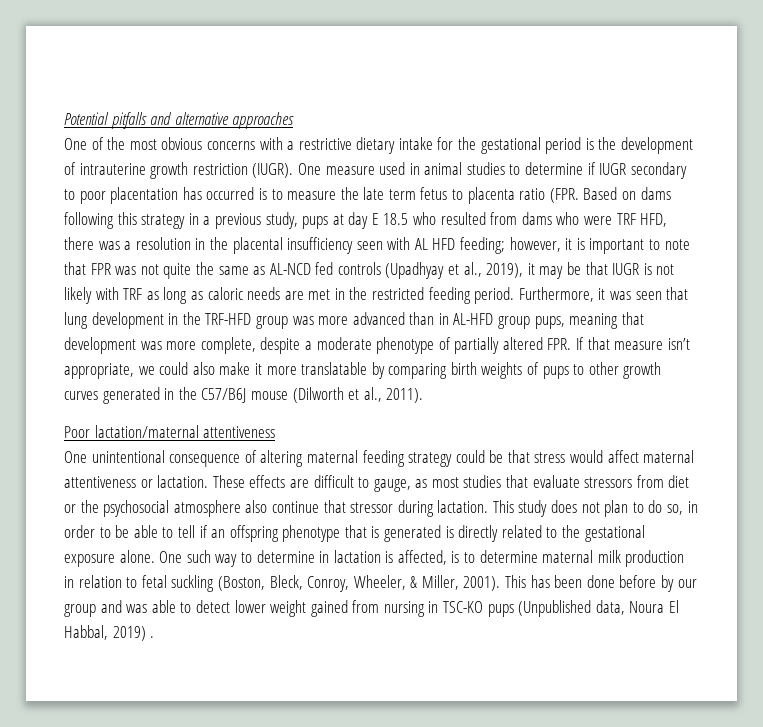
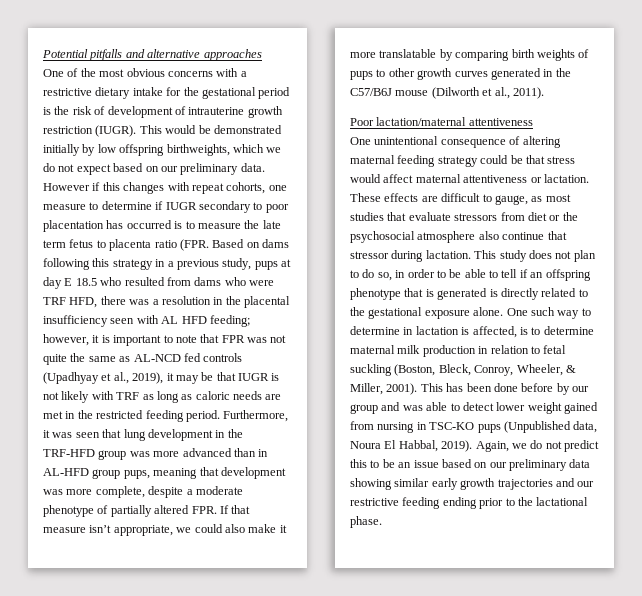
- One of the most obvious concerns with a restrictive dietary intake for the gestational period is the development of intrauterine growth restriction (IUGR).
+ One of the most obvious concerns with a restrictive dietary intake for the gestational period is the risk of development of intrauterine growth restriction (IUGR).
- One measure used in animal studies to determine if IUGR secondary to poor placentation has occurred is to measure the late term fetus to placenta ratio (FPR. Based on dams following this strategy in a previous study, pups at day E 18.5 who resulted from dams who were TRF HFD, there was a resolution in the placental insufficiency seen with AL HFD feeding;
+ This would be demonstrated initially by low offspring birthweights, which we do not expect based on our preliminary data. However if this changes with repeat cohorts, one measure to determine if IUGR secondary to poor placentation has occurred is to measure the late term fetus to placenta ratio (FPR. Based on dams following this strategy in a previous study, pups at day E 18.5 who resulted from dams who were TRF HFD, there was a resolution in the placental insufficiency seen with AL HFD feeding;
- This has been done before by our group and was able to detect lower weight gained from nursing in TSC-KO pups (Unpublished data, Noura El Habbal, 2019) .
+ This has been done before by our group and was able to detect lower weight gained from nursing in TSC-KO pups (Unpublished data, Noura El Habbal, 2019). Again, we do not predict this to be an issue based on our preliminary data showing similar early growth trajectories and our restrictive feeding ending prior to the lactational phase.

